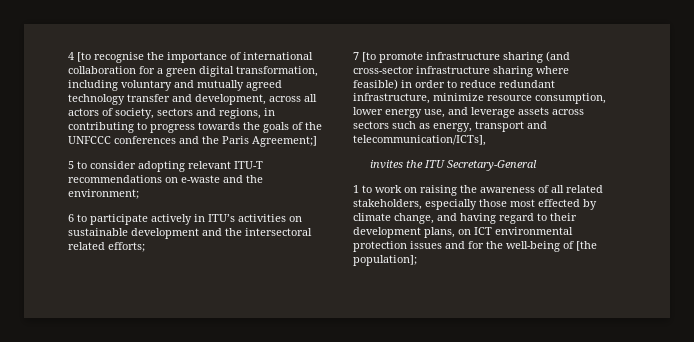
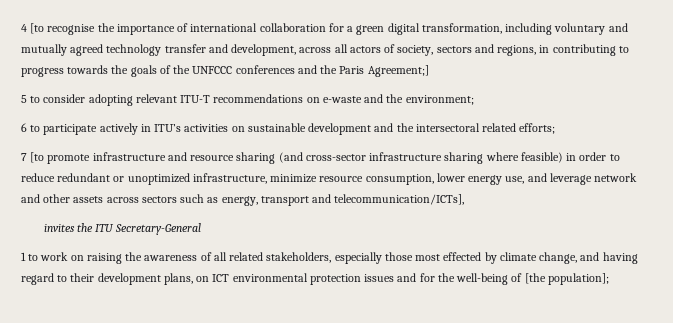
- 7 [to promote infrastructure sharing (and cross-sector infrastructure sharing where feasible) in order to reduce redundant infrastructure, minimize resource consumption, lower energy use, and leverage assets across sectors such as energy, transport and telecommunication/ICTs],
+ 7 [to promote infrastructure and resource sharing (and cross-sector infrastructure sharing where feasible) in order to reduce redundant or unoptimized infrastructure, minimize resource consumption, lower energy use, and leverage network and other assets across sectors such as energy, transport and telecommunication/ICTs],

